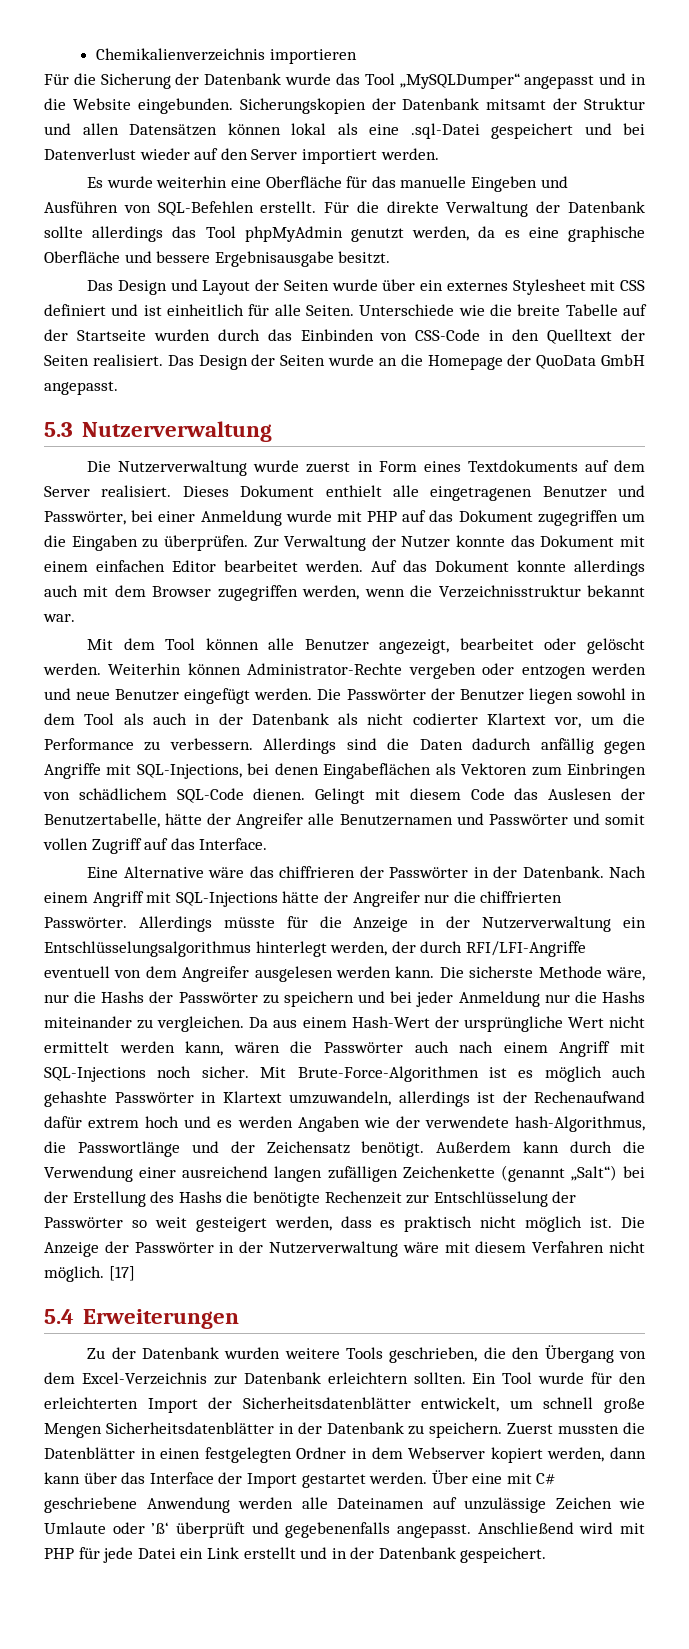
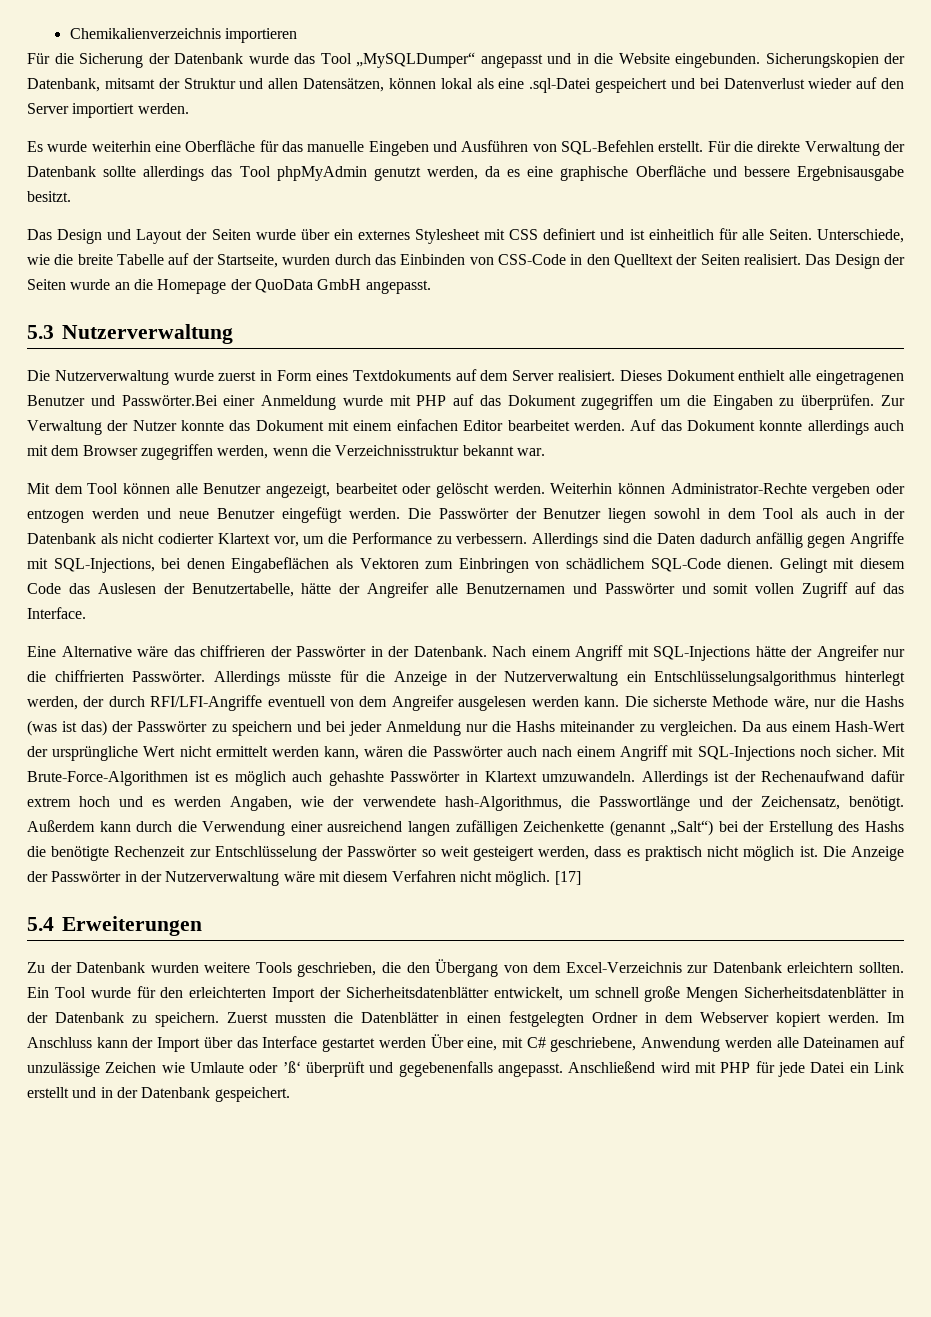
- Sicherungskopien der Datenbank mitsamt der Struktur und allen Datensätzen können lokal als eine .sql-Datei gespeichert und bei Datenverlust wieder auf den Server importiert werden.
+ Sicherungskopien der Datenbank, mitsamt der Struktur und allen Datensätzen, können lokal als eine .sql-Datei gespeichert und bei Datenverlust wieder auf den Server importiert werden.
- Unterschiede wie die breite Tabelle auf der Startseite wurden durch das Einbinden von CSS-Code in den Quelltext der Seiten realisiert.
+ Unterschiede, wie die breite Tabelle auf der Startseite, wurden durch das Einbinden von CSS-Code in den Quelltext der Seiten realisiert.
- Dieses Dokument enthielt alle eingetragenen Benutzer und Passwörter, bei einer Anmeldung wurde mit PHP auf das Dokument zugegriffen um die Eingaben zu überprüfen.
+ Dieses Dokument enthielt alle eingetragenen Benutzer und Passwörter.Bei einer Anmeldung wurde mit PHP auf das Dokument zugegriffen um die Eingaben zu überprüfen.
- Die sicherste Methode wäre, nur die Hashs der Passwörter zu speichern und bei jeder Anmeldung nur die Hashs miteinander zu vergleichen.
+ Die sicherste Methode wäre, nur die Hashs (was ist das) der Passwörter zu speichern und bei jeder Anmeldung nur die Hashs miteinander zu vergleichen.
- Mit Brute-Force-Algorithmen ist es möglich auch gehashte Passwörter in Klartext umzuwandeln, allerdings ist der Rechenaufwand dafür extrem hoch und es werden Angaben wie der verwendete hash-Algorithmus, die Passwortlänge und der Zeichensatz benötigt.
+ Mit Brute-Force-Algorithmen ist es möglich auch gehashte Passwörter in Klartext umzuwandeln. Allerdings ist der Rechenaufwand dafür extrem hoch und es werden Angaben, wie der verwendete hash-Algorithmus, die Passwortlänge und der Zeichensatz, benötigt.
- Zuerst mussten die Datenblätter in einen festgelegten Ordner in dem Webserver kopiert werden, dann kann über das Interface der Import gestartet werden. Über eine mit C# geschriebene Anwendung werden alle Dateinamen auf unzulässige Zeichen wie Umlaute oder ’ß‘ überprüft und gegebenenfalls angepasst.
+ Zuerst mussten die Datenblätter in einen festgelegten Ordner in dem Webserver kopiert werden. Im Anschluss kann der Import über das Interface gestartet werden Über eine, mit C# geschriebene, Anwendung werden alle Dateinamen auf unzulässige Zeichen wie Umlaute oder ’ß‘ überprüft und gegebenenfalls angepasst.

